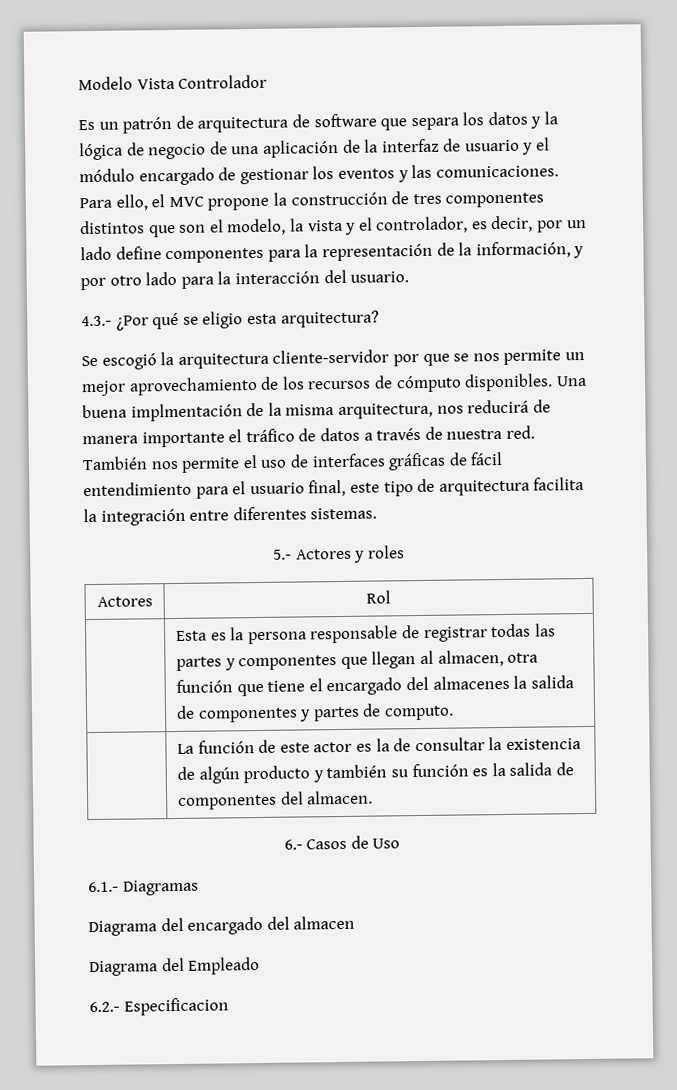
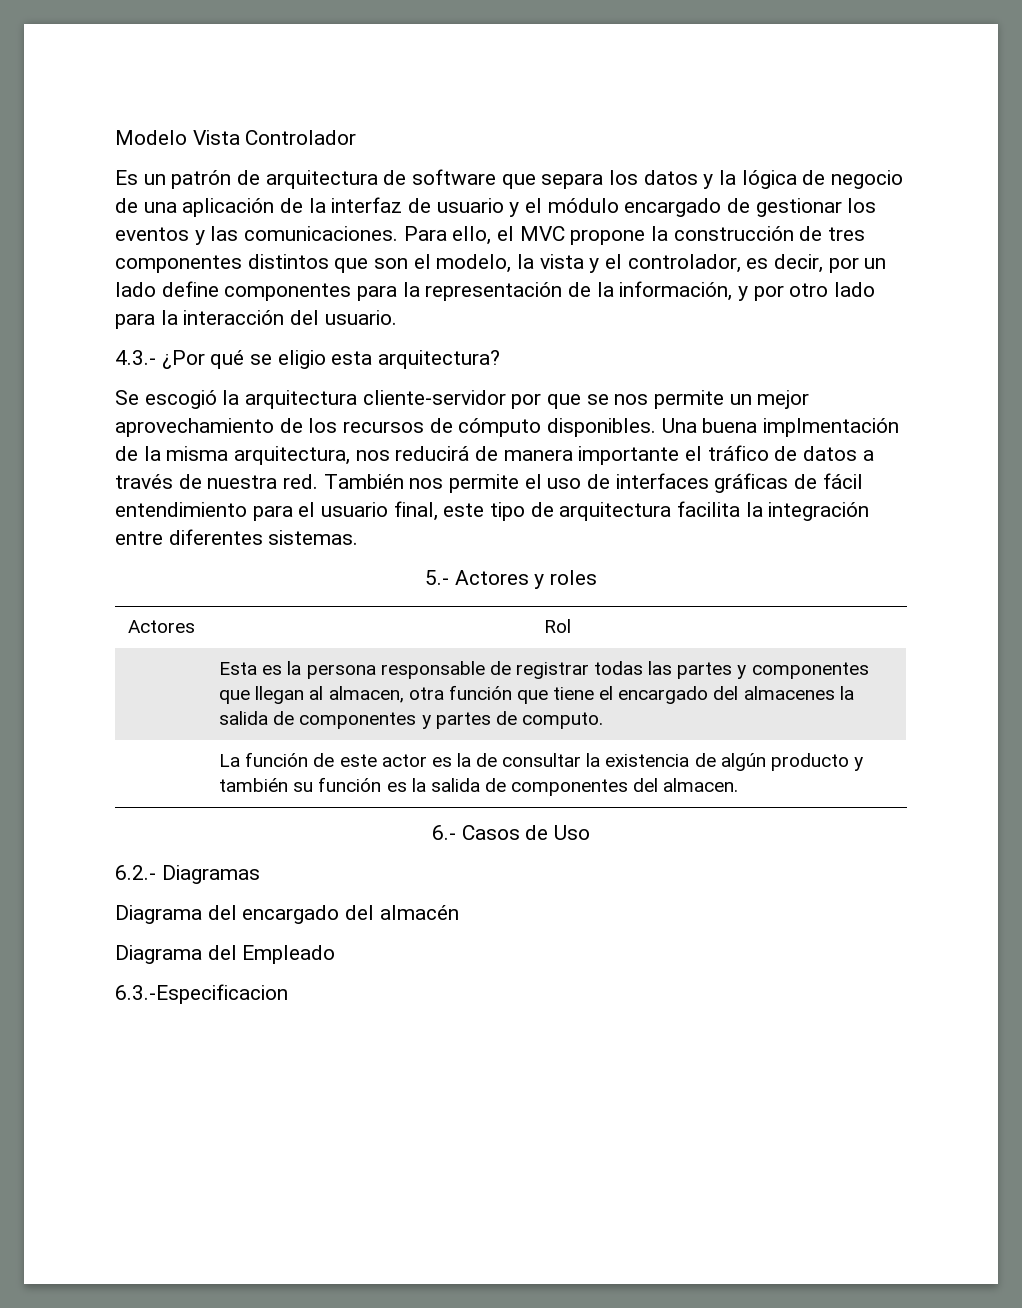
- 6.1.- Diagramas
+ 6.2.- Diagramas
- Diagrama del encargado del almacen
+ Diagrama del encargado del almacén
- 6.2.- Especificacion
+ 6.3.-Especificacion

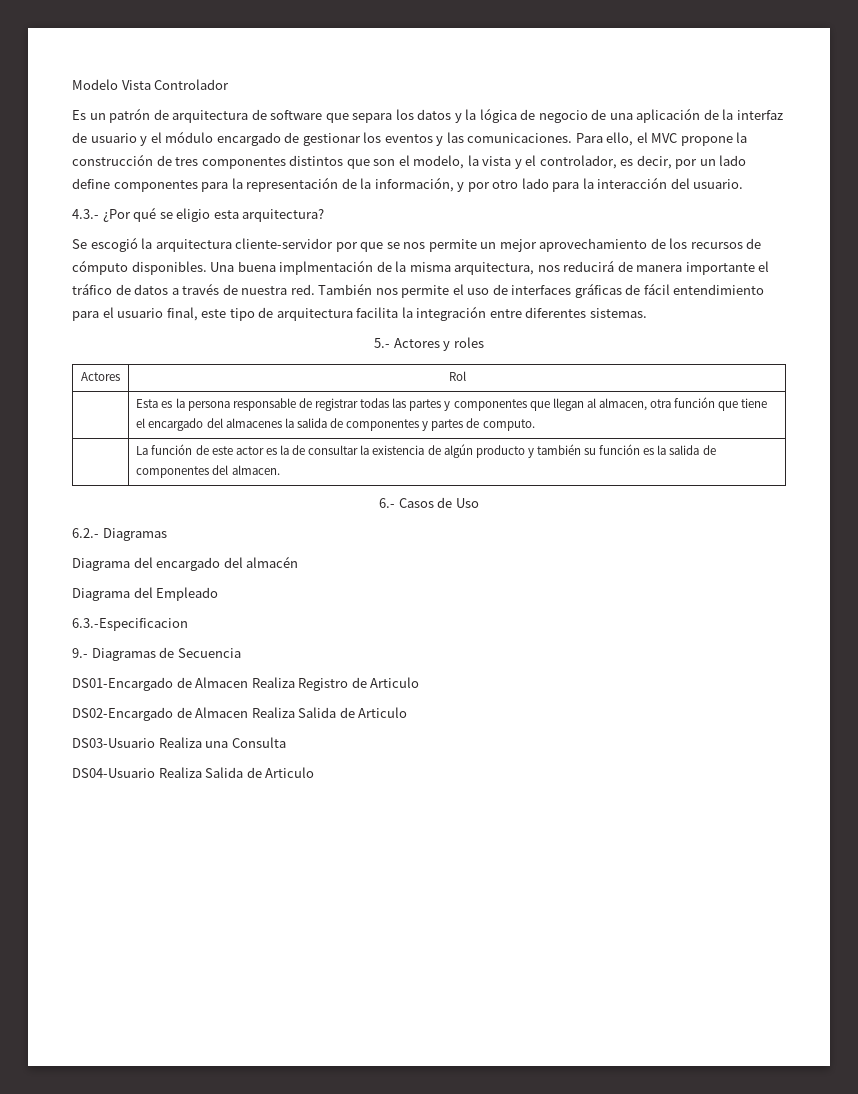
+ 9.- Diagramas de Secuencia
+ DS01-Encargado de Almacen Realiza Registro de Articulo
+ DS02-Encargado de Almacen Realiza Salida de Articulo
+ DS03-Usuario Realiza una Consulta
+ DS04-Usuario Realiza Salida de Articulo

